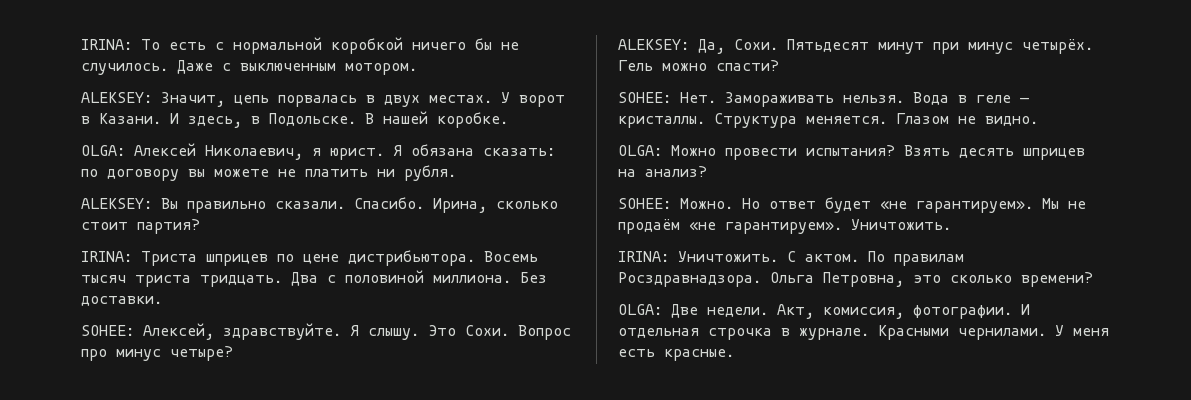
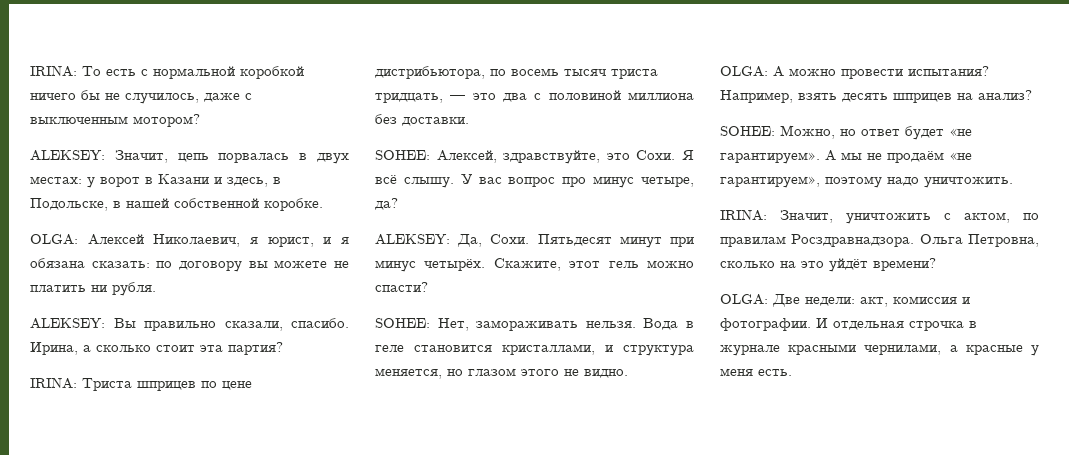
- IRINA: То есть с нормальной коробкой ничего бы не случилось. Даже с выключенным мотором.
+ IRINA: То есть с нормальной коробкой ничего бы не случилось, даже с выключенным мотором?
- ALEKSEY: Значит, цепь порвалась в двух местах. У ворот в Казани. И здесь, в Подольске. В нашей коробке.
+ ALEKSEY: Значит, цепь порвалась в двух местах: у ворот в Казани и здесь, в Подольске, в нашей собственной коробке.
- OLGA: Алексей Николаевич, я юрист. Я обязана сказать: по договору вы можете не платить ни рубля.
+ OLGA: Алексей Николаевич, я юрист, и я обязана сказать: по договору вы можете не платить ни рубля.
- ALEKSEY: Вы правильно сказали. Спасибо. Ирина, сколько стоит партия?
+ ALEKSEY: Вы правильно сказали, спасибо. Ирина, а сколько стоит эта партия?
- IRINA: Триста шприцев по цене дистрибьютора. Восемь тысяч триста тридцать. Два с половиной миллиона. Без доставки.
- SOHEE: Алексей, здравствуйте. Я слышу. Это Сохи. Вопрос про минус четыре?
+ IRINA: Триста шприцев по цене дистрибьютора, по восемь тысяч триста тридцать, — это два с половиной миллиона без доставки.
+ SOHEE: Алексей, здравствуйте, это Сохи. Я всё слышу. У вас вопрос про минус четыре, да?
- Гель можно спасти?
+ Скажите, этот гель можно спасти?
- SOHEE: Нет. Замораживать нельзя.
+ SOHEE: Нет, замораживать нельзя.
- Вода в геле — кристаллы. Структура меняется. Глазом не видно.
- OLGA: Можно провести испытания? Взять десять шприцев на анализ?
+ Вода в геле становится кристаллами, и структура меняется, но глазом этого не видно.
+ OLGA: А можно провести испытания? Например, взять десять шприцев на анализ?
- SOHEE: Можно. Но ответ будет «не гарантируем».
+ SOHEE: Можно, но ответ будет «не гарантируем».
- Мы не продаём «не гарантируем». Уничтожить.
- IRINA: Уничтожить. С актом. По правилам Росздравнадзора. Ольга Петровна, это сколько времени?
+ А мы не продаём «не гарантируем», поэтому надо уничтожить.
+ IRINA: Значит, уничтожить с актом, по правилам Росздравнадзора. Ольга Петровна, сколько на это уйдёт времени?
- OLGA: Две недели. Акт, комиссия, фотографии.
+ OLGA: Две недели: акт, комиссия и фотографии.
- И отдельная строчка в журнале. Красными чернилами. У меня есть красные.
+ И отдельная строчка в журнале красными чернилами, а красные у меня есть.

